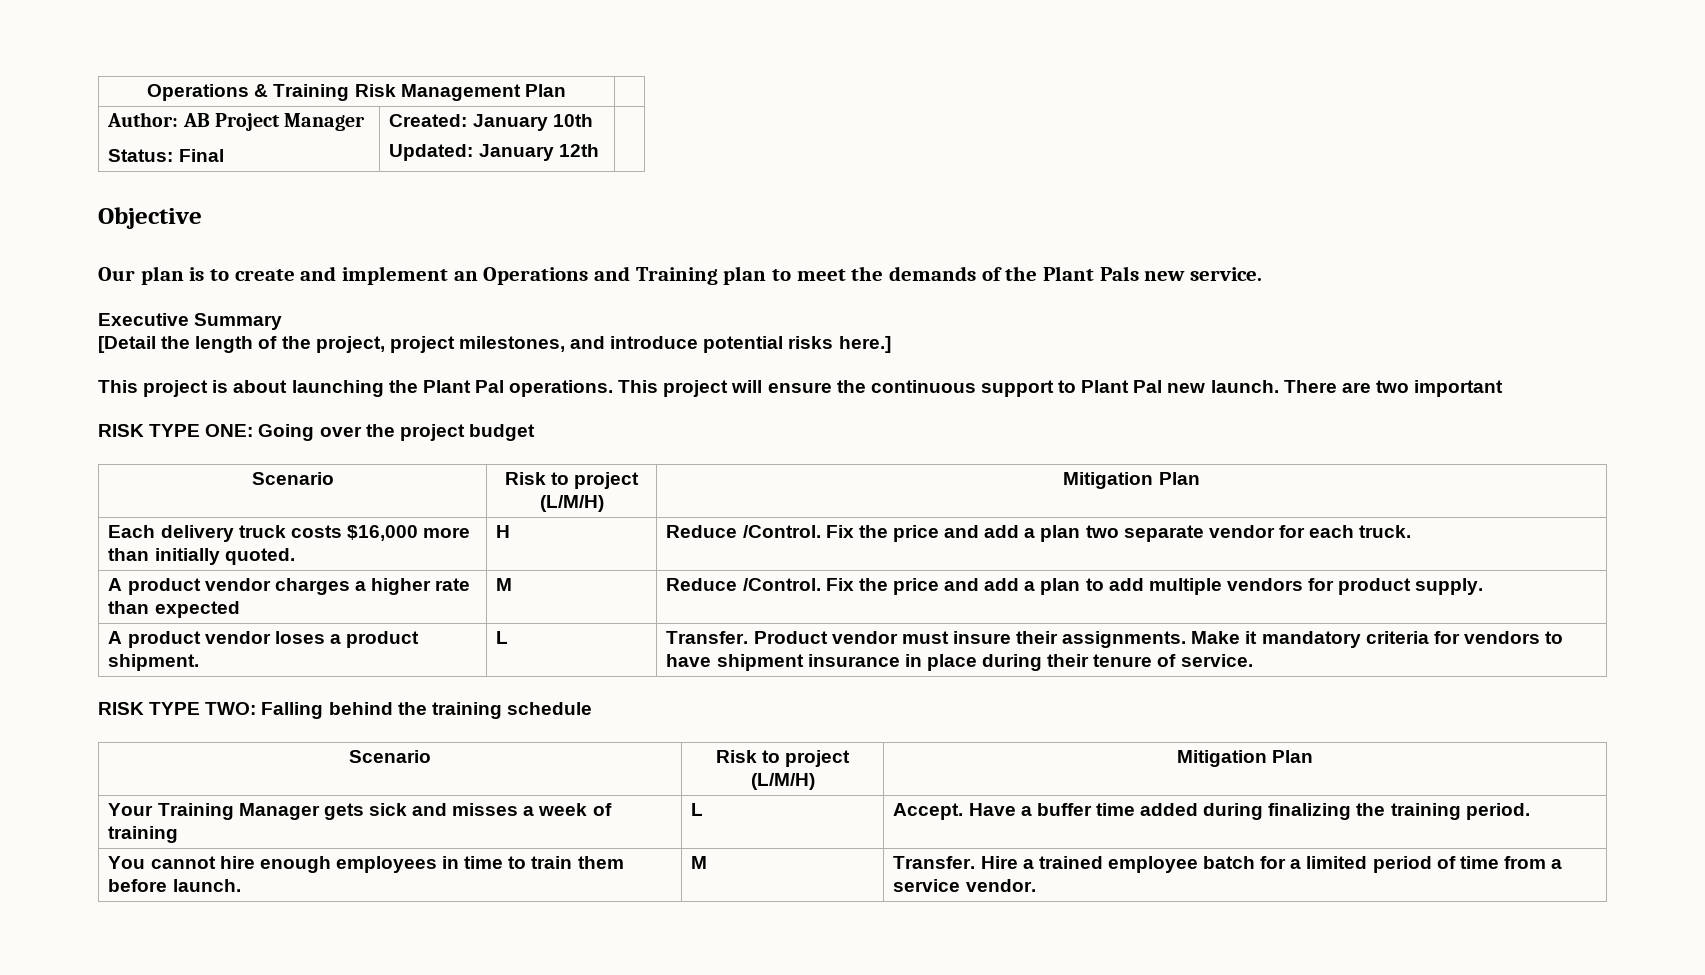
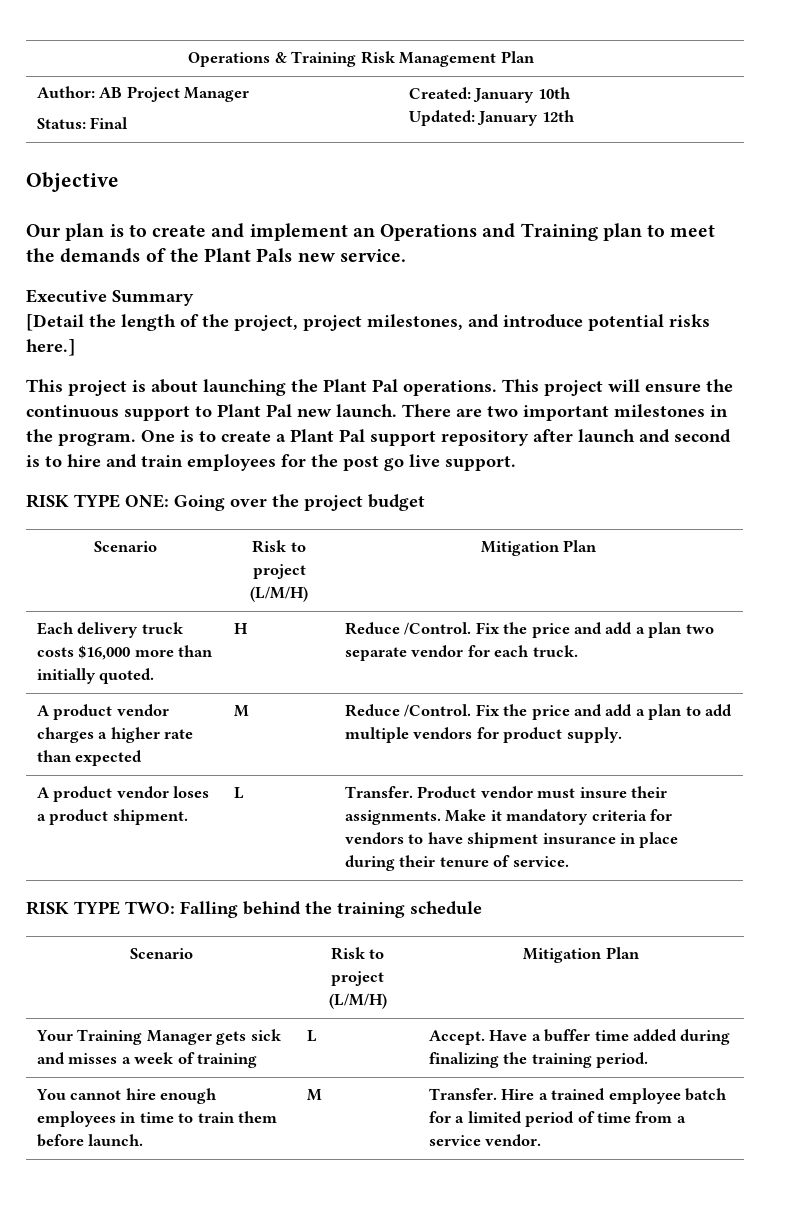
- There are two important
+ There are two important milestones in the program. One is to create a Plant Pal support repository after launch and second is to hire and train employees for the post go live support.

